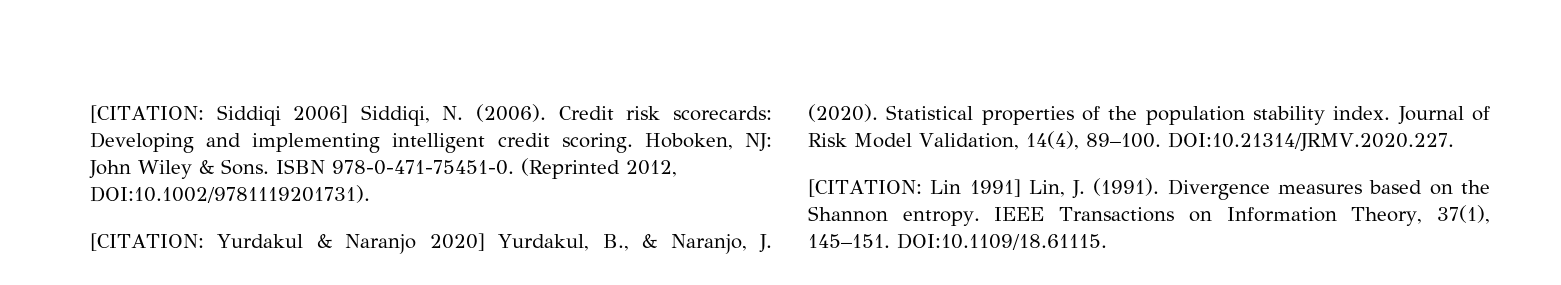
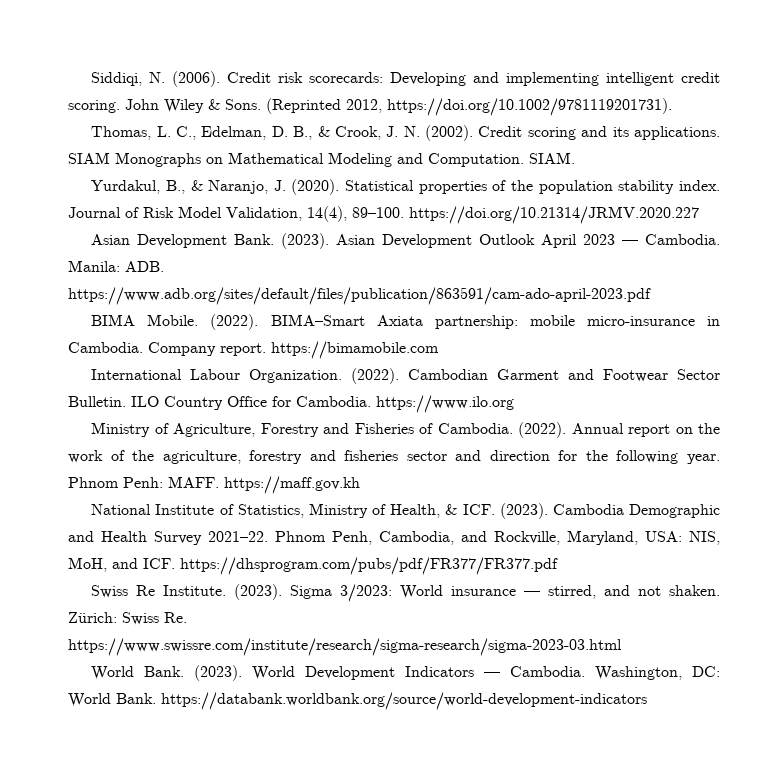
- [CITATION: Siddiqi 2006] Siddiqi, N. (2006).
+ Siddiqi, N. (2006).
- Hoboken, NJ: John Wiley & Sons.
+ John Wiley & Sons.
- ISBN 978-0-471-75451-0. (Reprinted 2012, DOI:10.1002/9781119201731).
- [CITATION: Yurdakul & Naranjo 2020] Yurdakul, B., & Naranjo, J. (2020).
+ (Reprinted 2012, https://doi.org/10.1002/9781119201731).
+ Thomas, L. C., Edelman, D. B., & Crook, J. N. (2002). Credit scoring and its applications. SIAM Monographs on Mathematical Modeling and Computation. SIAM.
+ Yurdakul, B., & Naranjo, J. (2020).
- Journal of Risk Model Validation, 14(4), 89–100. DOI:10.21314/JRMV.2020.227.
- [CITATION: Lin 1991] Lin, J. (1991). Divergence measures based on the Shannon entropy. IEEE Transactions on Information Theory, 37(1), 145–151. DOI:10.1109/18.61115.
+ Journal of Risk Model Validation, 14(4), 89–100. https://doi.org/10.21314/JRMV.2020.227
+ Asian Development Bank. (2023). Asian Development Outlook April 2023 — Cambodia. Manila: ADB. https://www.adb.org/sites/default/files/publication/863591/cam-ado-april-2023.pdf
+ BIMA Mobile. (2022). BIMA–Smart Axiata partnership: mobile micro-insurance in Cambodia. Company report. https://bimamobile.com
+ International Labour Organization. (2022). Cambodian Garment and Footwear Sector Bulletin. ILO Country Office for Cambodia. https://www.ilo.org
+ Ministry of Agriculture, Forestry and Fisheries of Cambodia. (2022). Annual report on the work of the agriculture, forestry and fisheries sector and direction for the following year. Phnom Penh: MAFF. https://maff.gov.kh
+ National Institute of Statistics, Ministry of Health, & ICF. (2023). Cambodia Demographic and Health Survey 2021–22. Phnom Penh, Cambodia, and Rockville, Maryland, USA: NIS, MoH, and ICF. https://dhsprogram.com/pubs/pdf/FR377/FR377.pdf
+ Swiss Re Institute. (2023). Sigma 3/2023: World insurance — stirred, and not shaken. Zürich: Swiss Re. https://www.swissre.com/institute/research/sigma-research/sigma-2023-03.html
+ World Bank. (2023). World Development Indicators — Cambodia. Washington, DC: World Bank. https://databank.worldbank.org/source/world-development-indicators

